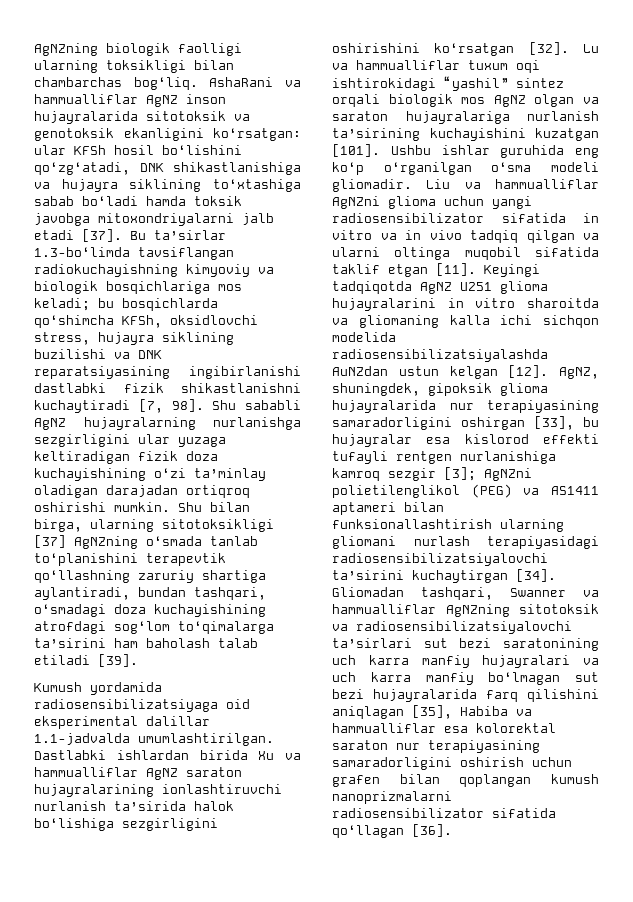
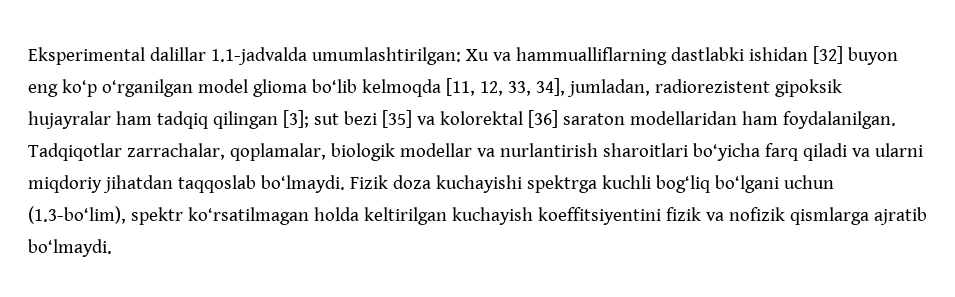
- AgNZning biologik faolligi ularning toksikligi bilan chambarchas bog‘liq. AshaRani va hammualliflar AgNZ inson hujayralarida sitotoksik va genotoksik ekanligini ko‘rsatgan: ular KFSh hosil bo‘lishini qo‘zg‘atadi, DNK shikastlanishiga va hujayra siklining to‘xtashiga sabab bo‘ladi hamda toksik javobga mitoxondriyalarni jalb etadi [37]. Bu ta’sirlar 1.3-bo‘limda tavsiflangan radiokuchayishning kimyoviy va biologik bosqichlariga mos keladi; bu bosqichlarda qo‘shimcha KFSh, oksidlovchi stress, hujayra siklining buzilishi va DNK reparatsiyasining ingibirlanishi dastlabki fizik shikastlanishni kuchaytiradi [7, 98]. Shu sababli AgNZ hujayralarning nurlanishga sezgirligini ular yuzaga keltiradigan fizik doza kuchayishining o‘zi ta’minlay oladigan darajadan ortiqroq oshirishi mumkin. Shu bilan birga, ularning sitotoksikligi [37] AgNZning o‘smada tanlab to‘planishini terapevtik qo‘llashning zaruriy shartiga aylantiradi, bundan tashqari, o‘smadagi doza kuchayishining atrofdagi sog‘lom to‘qimalarga ta’sirini ham baholash talab etiladi [39].
- Kumush yordamida radiosensibilizatsiyaga oid eksperimental dalillar 1.1-jadvalda umumlashtirilgan. Dastlabki ishlardan birida Xu va hammualliflar AgNZ saraton hujayralarining ionlashtiruvchi nurlanish ta’sirida halok bo‘lishiga sezgirligini oshirishini ko‘rsatgan [32]. Lu va hammualliflar tuxum oqi ishtirokidagi “yashil” sintez orqali biologik mos AgNZ olgan va saraton hujayralariga nurlanish ta’sirining kuchayishini kuzatgan [101]. Ushbu ishlar guruhida eng ko‘p o‘rganilgan o‘sma modeli gliomadir. Liu va hammualliflar AgNZni glioma uchun yangi radiosensibilizator sifatida in vitro va in vivo tadqiq qilgan va ularni oltinga muqobil sifatida taklif etgan [11]. Keyingi tadqiqotda AgNZ U251 glioma hujayralarini in vitro sharoitda va gliomaning kalla ichi sichqon modelida radiosensibilizatsiyalashda AuNZdan ustun kelgan [12]. AgNZ, shuningdek, gipoksik glioma hujayralarida nur terapiyasining samaradorligini oshirgan [33], bu hujayralar esa kislorod effekti tufayli rentgen nurlanishiga kamroq sezgir [3]; AgNZni polietilenglikol (PEG) va AS1411 aptameri bilan funksionallashtirish ularning gliomani nurlash terapiyasidagi radiosensibilizatsiyalovchi ta’sirini kuchaytirgan [34]. Gliomadan tashqari, Swanner va hammualliflar AgNZning sitotoksik va radiosensibilizatsiyalovchi ta’sirlari sut bezi saratonining uch karra manfiy hujayralari va uch karra manfiy bo‘lmagan sut bezi hujayralarida farq qilishini aniqlagan [35], Habiba va hammualliflar esa kolorektal saraton nur terapiyasining samaradorligini oshirish uchun grafen bilan qoplangan kumush nanoprizmalarni radiosensibilizator sifatida qo‘llagan [36].
+ Eksperimental dalillar 1.1-jadvalda umumlashtirilgan: Xu va hammualliflarning dastlabki ishidan [32] buyon eng ko‘p o‘rganilgan model glioma bo‘lib kelmoqda [11, 12, 33, 34], jumladan, radiorezistent gipoksik hujayralar ham tadqiq qilingan [3]; sut bezi [35] va kolorektal [36] saraton modellaridan ham foydalanilgan. Tadqiqotlar zarrachalar, qoplamalar, biologik modellar va nurlantirish sharoitlari bo‘yicha farq qiladi va ularni miqdoriy jihatdan taqqoslab bo‘lmaydi. Fizik doza kuchayishi spektrga kuchli bog‘liq bo‘lgani uchun (1.3-bo‘lim), spektr ko‘rsatilmagan holda keltirilgan kuchayish koeffitsiyentini fizik va nofizik qismlarga ajratib bo‘lmaydi.

